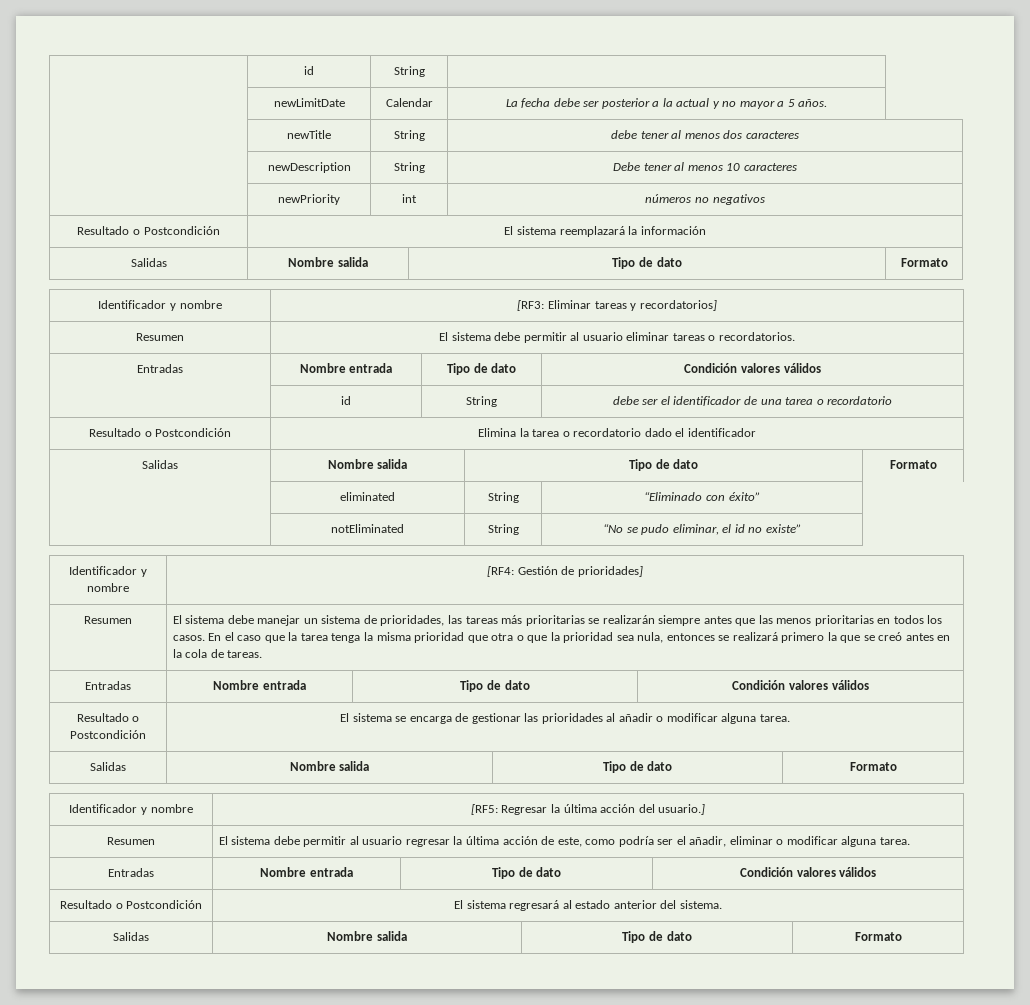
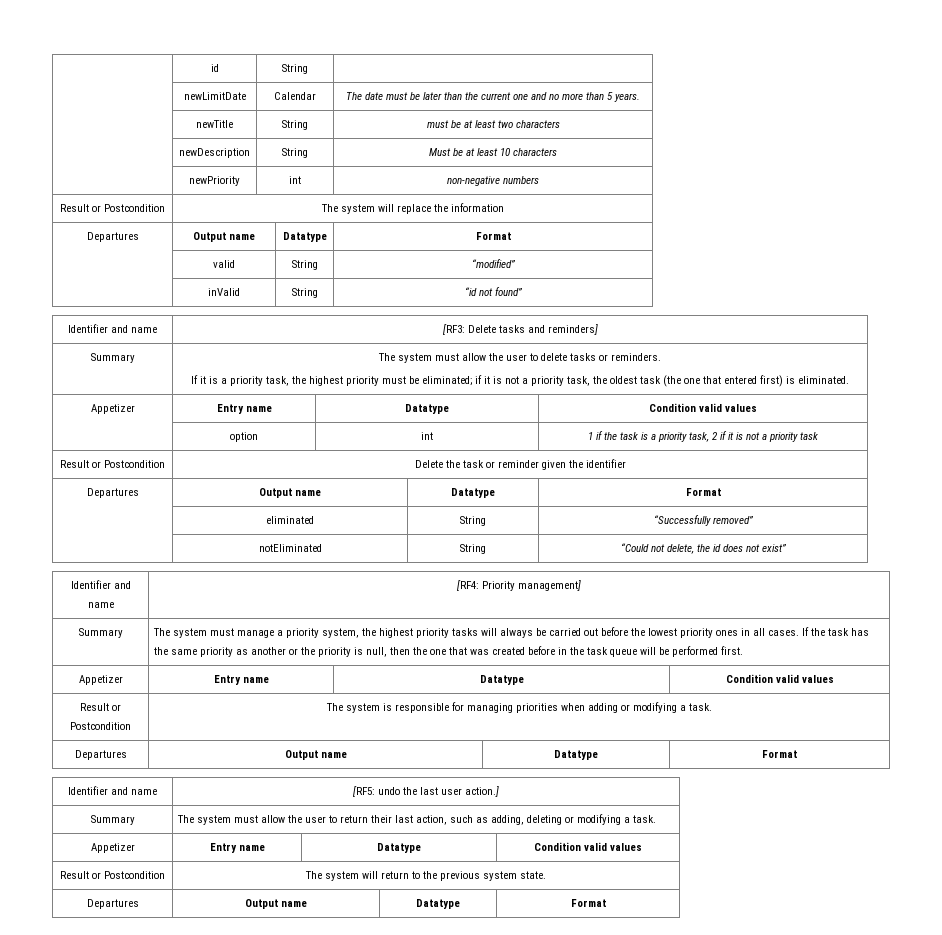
- | newLimitDate | Calendar | La fecha debe ser posterior a la actual y no mayor a 5 años.
- | newTitle | String | debe tener al menos dos caracteres
- | newDescription | String | Debe tener al menos 10 caracteres
- | newPriority | int | números no negativos
- Resultado o Postcondición | El sistema reemplazará la información
- Salidas | Nombre salida | Tipo de dato | Formato
- Identificador y nombre | [RF3: Eliminar tareas y recordatorios]
- Resumen | El sistema debe permitir al usuario eliminar tareas o recordatorios.
- Entradas | Nombre entrada | Tipo de dato | Condición valores válidos
- | id | String | debe ser el identificador de una tarea o recordatorio
- Resultado o Postcondición | Elimina la tarea o recordatorio dado el identificador
- Salidas | Nombre salida | Tipo de dato | Formato
+ | newLimitDate | Calendar | The date must be later than the current one and no more than 5 years.
+ | newTitle | String | must be at least two characters
+ | newDescription | String | Must be at least 10 characters
+ | newPriority | int | non-negative numbers
+ Result or Postcondition | The system will replace the information
+ Departures | Output name | Datatype | Format
+ | valid | String | “modified”
+ | inValid | String | “id not found”
+ Identifier and name | [RF3: Delete tasks and reminders]
+ Summary | The system must allow the user to delete tasks or reminders.
+ If it is a priority task, the highest priority must be eliminated; if it is not a priority task, the oldest task (the one that entered first) is eliminated.
+ Appetizer | Entry name | Datatype | Condition valid values
+ | option | int | 1 if the task is a priority task, 2 if it is not a priority task
+ Result or Postcondition | Delete the task or reminder given the identifier
+ Departures | Output name | Datatype | Format
- | eliminated | String | “Eliminado con éxito”
+ | eliminated | String | “Successfully removed”
- | notEliminated | String | “No se pudo eliminar, el id no existe”
- Identificador y nombre | [RF4: Gestión de prioridades]
- Resumen | El sistema debe manejar un sistema de prioridades, las tareas más prioritarias se realizarán siempre antes que las menos prioritarias en todos los casos. En el caso que la tarea tenga la misma prioridad que otra o que la prioridad sea nula, entonces se realizará primero la que se creó antes en la cola de tareas.
- Entradas | Nombre entrada | Tipo de dato | Condición valores válidos
- Resultado o Postcondición | El sistema se encarga de gestionar las prioridades al añadir o modificar alguna tarea.
- Salidas | Nombre salida | Tipo de dato | Formato
- Identificador y nombre | [RF5: Regresar la última acción del usuario.]
- Resumen | El sistema debe permitir al usuario regresar la última acción de este, como podría ser el añadir, eliminar o modificar alguna tarea.
- Entradas | Nombre entrada | Tipo de dato | Condición valores válidos
- Resultado o Postcondición | El sistema regresará al estado anterior del sistema.
- Salidas | Nombre salida | Tipo de dato | Formato
+ | notEliminated | String | “Could not delete, the id does not exist”
+ Identifier and name | [RF4: Priority management]
+ Summary | The system must manage a priority system, the highest priority tasks will always be carried out before the lowest priority ones in all cases. If the task has the same priority as another or the priority is null, then the one that was created before in the task queue will be performed first.
+ Appetizer | Entry name | Datatype | Condition valid values
+ Result or Postcondition | The system is responsible for managing priorities when adding or modifying a task.
+ Departures | Output name | Datatype | Format
+ Identifier and name | [RF5: undo the last user action.]
+ Summary | The system must allow the user to return their last action, such as adding, deleting or modifying a task.
+ Appetizer | Entry name | Datatype | Condition valid values
+ Result or Postcondition | The system will return to the previous system state.
+ Departures | Output name | Datatype | Format

